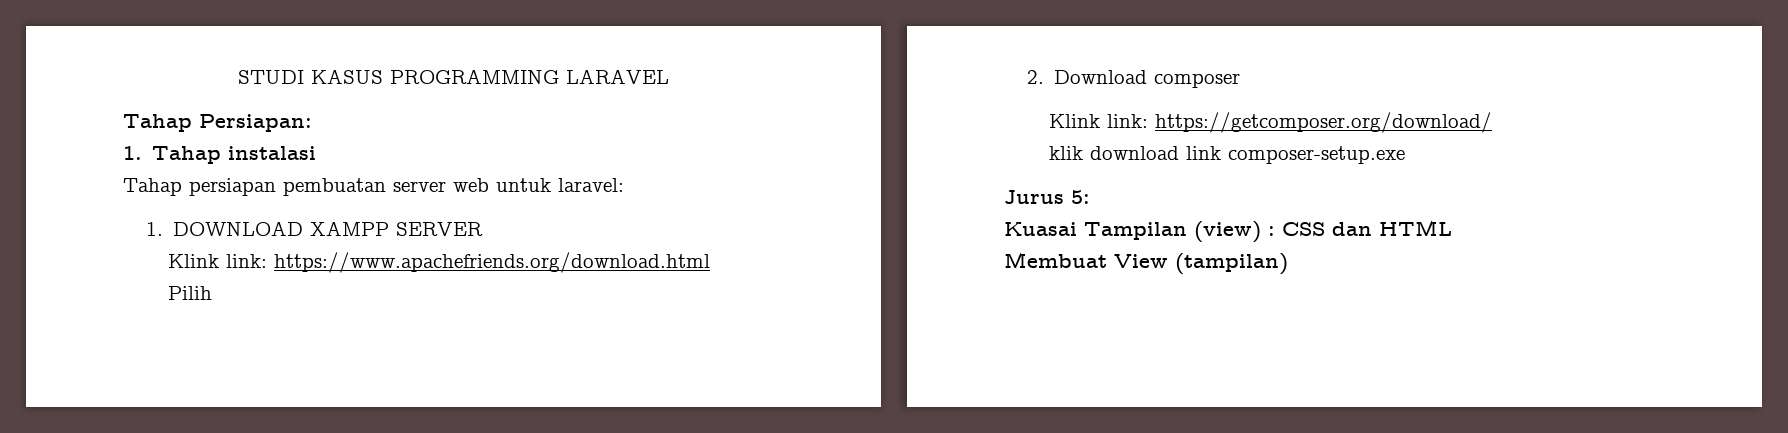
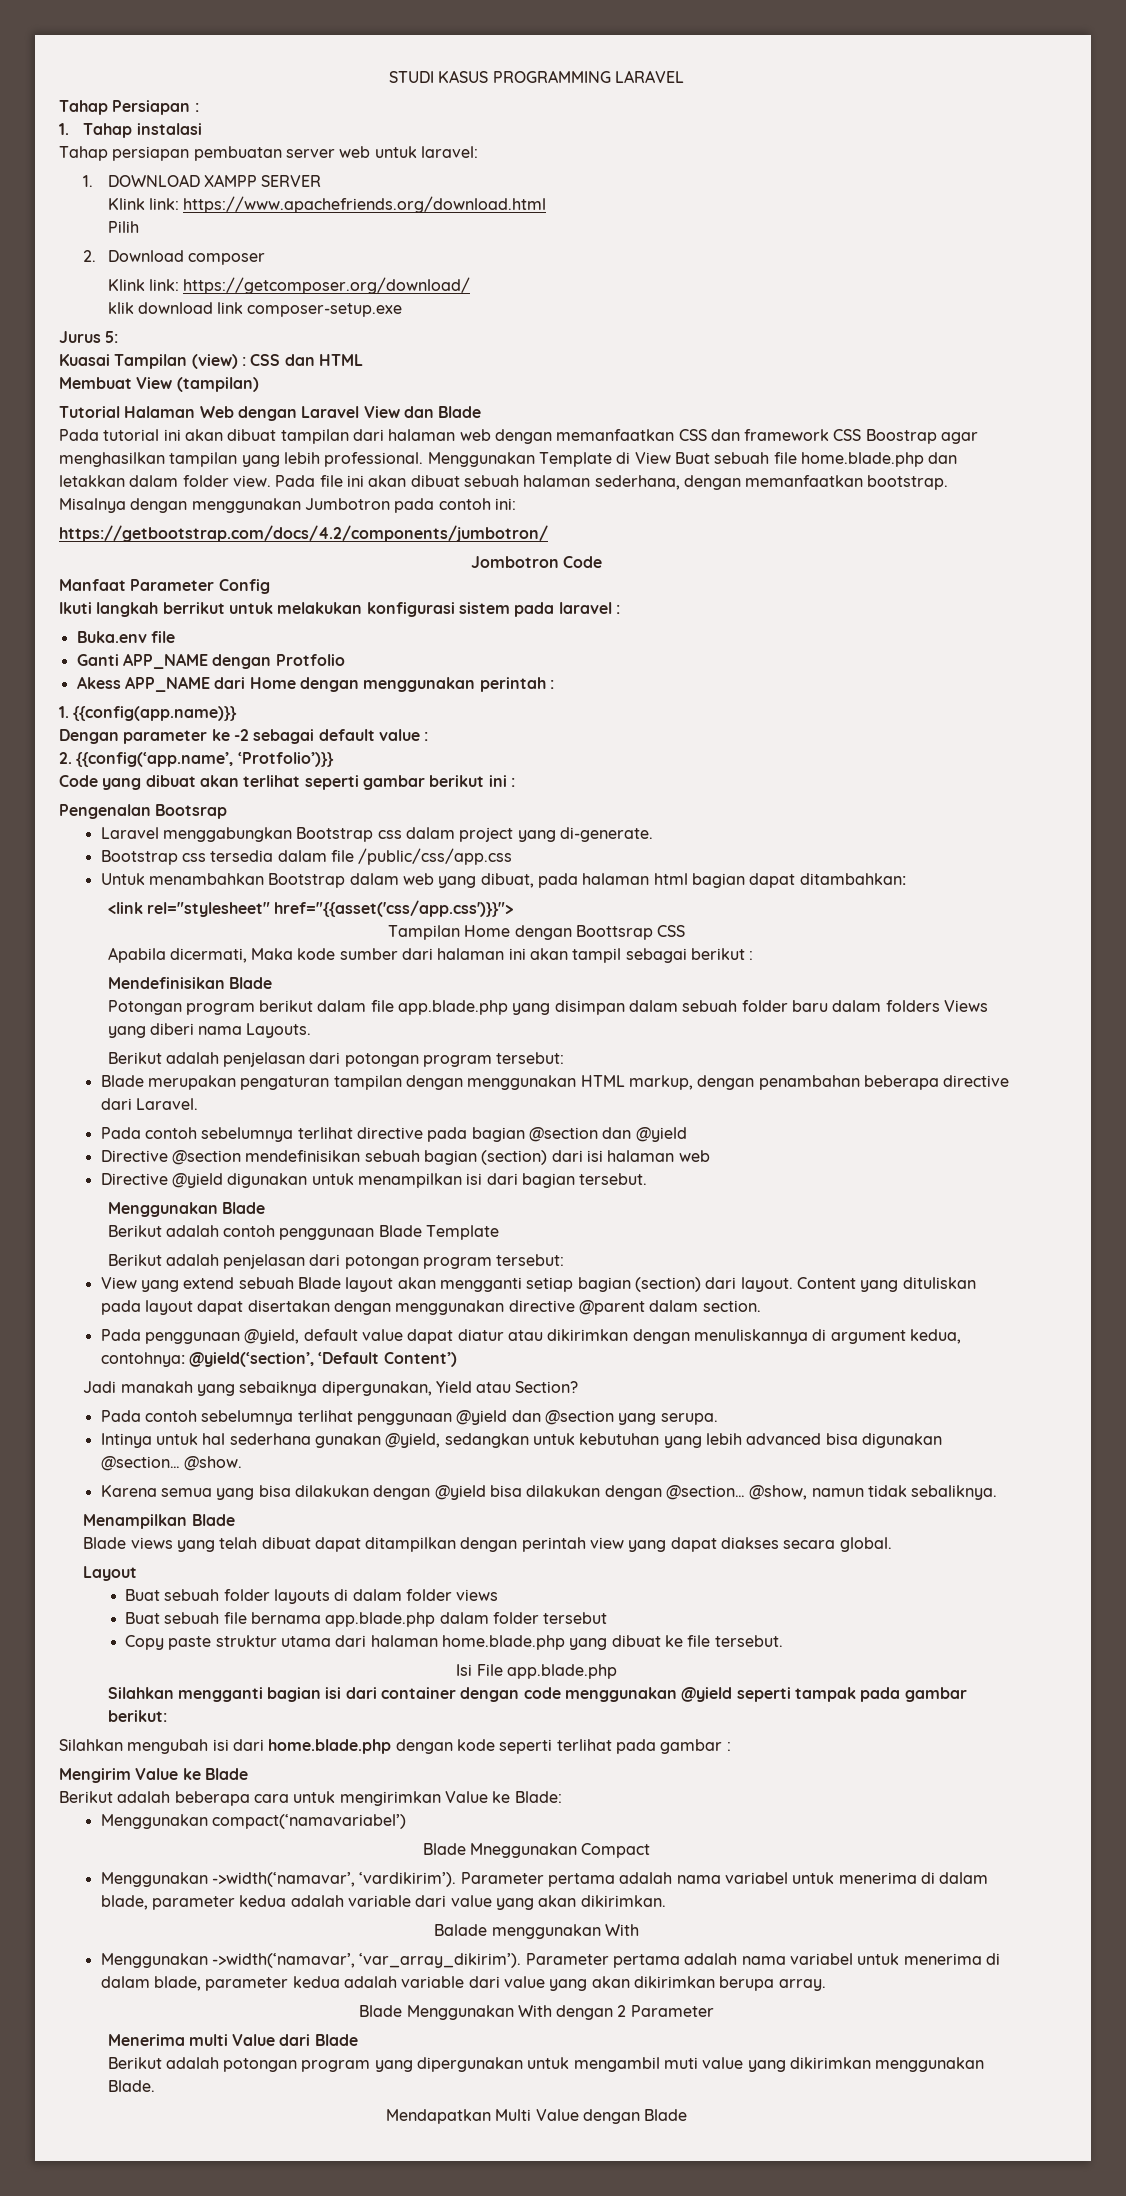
- Tahap Persiapan:
+ Tahap Persiapan :
+ Tutorial Halaman Web dengan Laravel View dan Blade
+ Pada tutorial ini akan dibuat tampilan dari halaman web dengan memanfaatkan CSS dan framework CSS Boostrap agar menghasilkan tampilan yang lebih professional. Menggunakan Template di View Buat sebuah file home.blade.php dan letakkan dalam folder view. Pada file ini akan dibuat sebuah halaman sederhana, dengan memanfaatkan bootstrap. Misalnya dengan menggunakan Jumbotron pada contoh ini:
+ https://getbootstrap.com/docs/4.2/components/jumbotron/
+ Jombotron Code
+ Manfaat Parameter Config
+ Ikuti langkah berrikut untuk melakukan konfigurasi sistem pada laravel :
+ Buka.env file
+ Ganti APP_NAME dengan Protfolio
+ Akess APP_NAME dari Home dengan menggunakan perintah :
+ 1. {{config(app.name)}}
+ Dengan parameter ke -2 sebagai default value :
+ 2. {{config(‘app.name’, ‘Protfolio’)}}
+ Code yang dibuat akan terlihat seperti gambar berikut ini :
+ Pengenalan Bootsrap
+ Laravel menggabungkan Bootstrap css dalam project yang di-generate.
+ Bootstrap css tersedia dalam file /public/css/app.css
+ Untuk menambahkan Bootstrap dalam web yang dibuat, pada halaman html bagian dapat ditambahkan:
+ <link rel="stylesheet" href="{{asset('css/app.css')}}">
+ Tampilan Home dengan Boottsrap CSS
+ Apabila dicermati, Maka kode sumber dari halaman ini akan tampil sebagai berikut :
+ Mendefinisikan Blade
+ Potongan program berikut dalam file app.blade.php yang disimpan dalam sebuah folder baru dalam folders Views yang diberi nama Layouts.
+ Berikut adalah penjelasan dari potongan program tersebut:
+ Blade merupakan pengaturan tampilan dengan menggunakan HTML markup, dengan penambahan beberapa directive dari Laravel.
+ Pada contoh sebelumnya terlihat directive pada bagian @section dan @yield
+ Directive @section mendefinisikan sebuah bagian (section) dari isi halaman web
+ Directive @yield digunakan untuk menampilkan isi dari bagian tersebut.
+ Menggunakan Blade
+ Berikut adalah contoh penggunaan Blade Template
+ Berikut adalah penjelasan dari potongan program tersebut:
+ View yang extend sebuah Blade layout akan mengganti setiap bagian (section) dari layout. Content yang dituliskan pada layout dapat disertakan dengan menggunakan directive @parent dalam section.
+ Pada penggunaan @yield, default value dapat diatur atau dikirimkan dengan menuliskannya di argument kedua, contohnya: @yield(‘section’, ‘Default Content’)
+ Jadi manakah yang sebaiknya dipergunakan, Yield atau Section?
+ Pada contoh sebelumnya terlihat penggunaan @yield dan @section yang serupa.
+ Intinya untuk hal sederhana gunakan @yield, sedangkan untuk kebutuhan yang lebih advanced bisa digunakan @section… @show.
+ Karena semua yang bisa dilakukan dengan @yield bisa dilakukan dengan @section… @show, namun tidak sebaliknya.
+ Menampilkan Blade
+ Blade views yang telah dibuat dapat ditampilkan dengan perintah view yang dapat diakses secara global.
+ Layout
+ Buat sebuah folder layouts di dalam folder views
+ Buat sebuah file bernama app.blade.php dalam folder tersebut
+ Copy paste struktur utama dari halaman home.blade.php yang dibuat ke file tersebut.
+ Isi File app.blade.php
+ Silahkan mengganti bagian isi dari container dengan code menggunakan @yield seperti tampak pada gambar berikut:
+ Silahkan mengubah isi dari home.blade.php dengan kode seperti terlihat pada gambar :
+ Mengirim Value ke Blade
+ Berikut adalah beberapa cara untuk mengirimkan Value ke Blade:
+ Menggunakan compact(‘namavariabel’)
+ Blade Mneggunakan Compact
+ Menggunakan ->width(‘namavar’, ‘vardikirim’). Parameter pertama adalah nama variabel untuk menerima di dalam blade, parameter kedua adalah variable dari value yang akan dikirimkan.
+ Balade menggunakan With
+ Menggunakan ->width(‘namavar’, ‘var_array_dikirim’). Parameter pertama adalah nama variabel untuk menerima di dalam blade, parameter kedua adalah variable dari value yang akan dikirimkan berupa array.
+ Blade Menggunakan With dengan 2 Parameter
+ Menerima multi Value dari Blade
+ Berikut adalah potongan program yang dipergunakan untuk mengambil muti value yang dikirimkan menggunakan Blade.
+ Mendapatkan Multi Value dengan Blade

